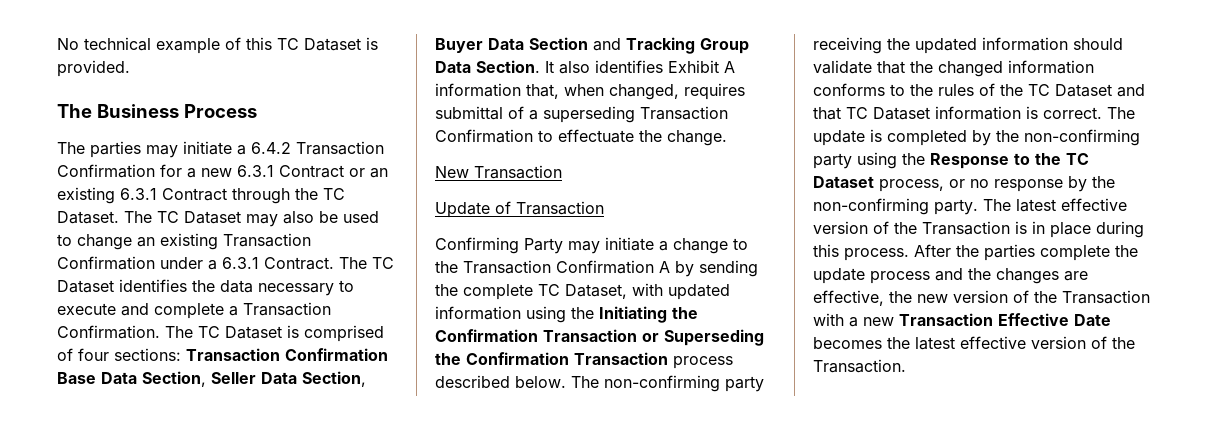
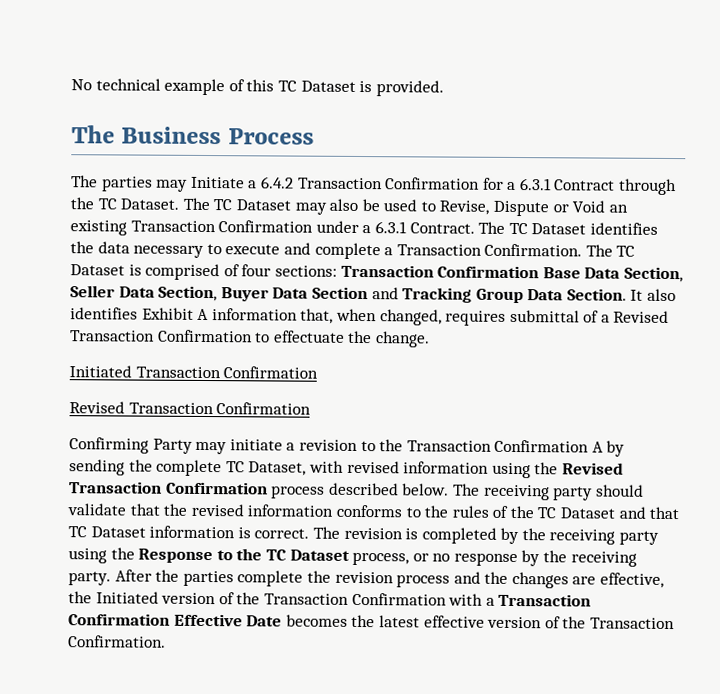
- The parties may initiate a 6.4.2 Transaction Confirmation for a new 6.3.1 Contract or an existing 6.3.1 Contract through the TC Dataset.
+ The parties may Initiate a 6.4.2 Transaction Confirmation for a 6.3.1 Contract through the TC Dataset.
- The TC Dataset may also be used to change an existing Transaction Confirmation under a 6.3.1 Contract.
+ The TC Dataset may also be used to Revise, Dispute or Void an existing Transaction Confirmation under a 6.3.1 Contract.
- It also identifies Exhibit A information that, when changed, requires submittal of a superseding Transaction Confirmation to effectuate the change.
+ It also identifies Exhibit A information that, when changed, requires submittal of a Revised Transaction Confirmation to effectuate the change.
- New Transaction
- Update of Transaction
+ Initiated Transaction Confirmation
+ Revised Transaction Confirmation
- Confirming Party may initiate a change to the Transaction Confirmation A by sending the complete TC Dataset, with updated information using the Initiating the Confirmation Transaction or Superseding the Confirmation Transaction process described below. The non-confirming party receiving the updated information should validate that the changed information conforms to the rules of the TC Dataset and that TC Dataset information is correct.
+ Confirming Party may initiate a revision to the Transaction Confirmation A by sending the complete TC Dataset, with revised information using the Revised Transaction Confirmation process described below. The receiving party should validate that the revised information conforms to the rules of the TC Dataset and that TC Dataset information is correct.
- The update is completed by the non-confirming party using the Response to the TC Dataset process, or no response by the non-confirming party. The latest effective version of the Transaction is in place during this process.
+ The revision is completed by the receiving party using the Response to the TC Dataset process, or no response by the receiving party.
- After the parties complete the update process and the changes are effective, the new version of the Transaction with a new Transaction Effective Date becomes the latest effective version of the Transaction.
+ After the parties complete the revision process and the changes are effective, the Initiated version of the Transaction Confirmation with a Transaction Confirmation Effective Date becomes the latest effective version of the Transaction Confirmation.

